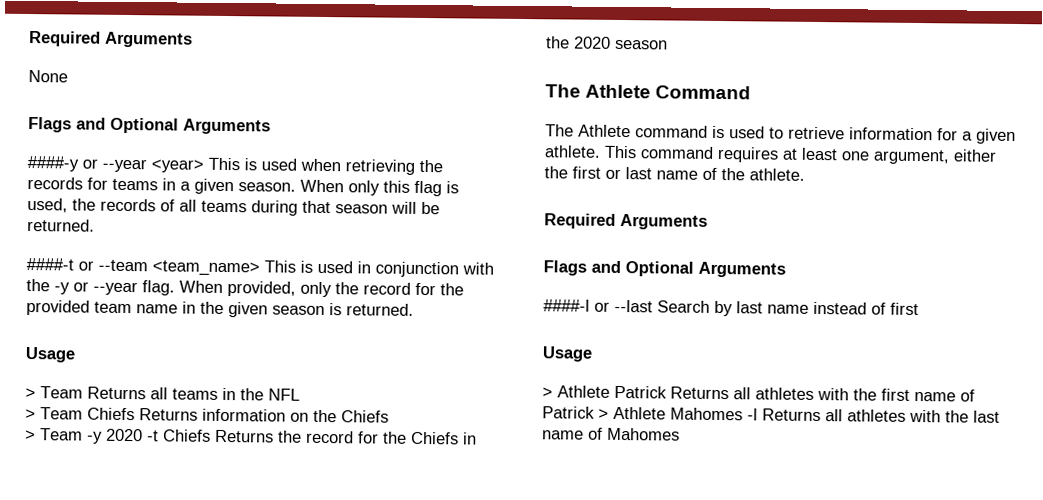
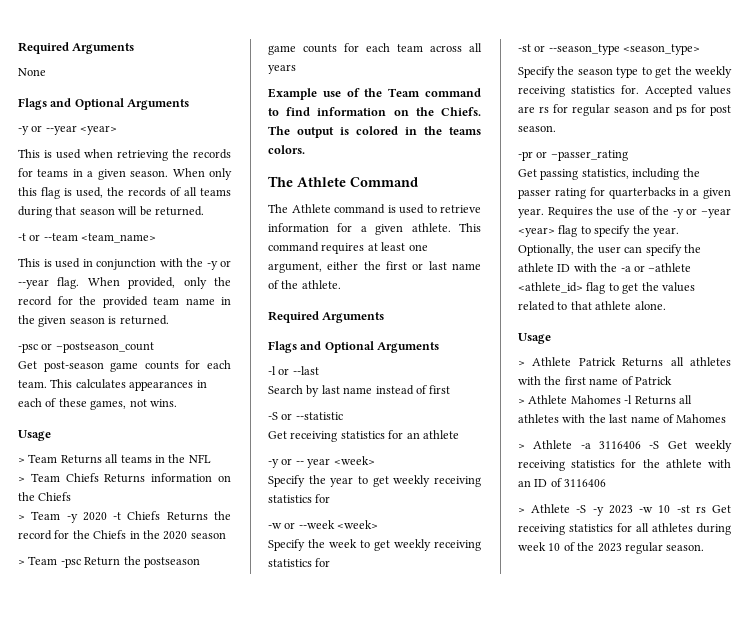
- ####-y or --year <year> This is used when retrieving the records for teams in a given season.
+ -y or --year <year>
+ This is used when retrieving the records for teams in a given season.
- ####-t or --team <team_name> This is used in conjunction with the -y or --year flag.
+ -t or --team <team_name>
+ This is used in conjunction with the -y or --year flag.
+ -psc or –postseason_count
+ Get post-season game counts for each team. This calculates appearances in each of these games, not wins.
+ > Team -psc Return the postseason game counts for each team across all years
+ Example use of the Team command to find information on the Chiefs. The output is colored in the teams colors.
- ####-l or --last Search by last name instead of first
+ -l or --last
+ Search by last name instead of first
+ -S or --statistic
+ Get receiving statistics for an athlete
+ -y or -- year <week>
+ Specify the year to get weekly receiving statistics for
+ -w or --week <week>
+ Specify the week to get weekly receiving statistics for
+ -st or --season_type <season_type>
+ Specify the season type to get the weekly receiving statistics for. Accepted values are rs for regular season and ps for post season.
+ -pr or –passer_rating
+ Get passing statistics, including the passer rating for quarterbacks in a given year. Requires the use of the -y or –year <year> flag to specify the year. Optionally, the user can specify the athlete ID with the -a or –athlete <athlete_id> flag to get the values related to that athlete alone.
- > Athlete Patrick Returns all athletes with the first name of Patrick > Athlete Mahomes -l Returns all athletes with the last name of Mahomes
+ > Athlete Patrick Returns all athletes with the first name of Patrick
+ > Athlete Mahomes -l Returns all athletes with the last name of Mahomes
+ > Athlete -a 3116406 -S Get weekly receiving statistics for the athlete with an ID of 3116406
+ > Athlete -S -y 2023 -w 10 -st rs Get receiving statistics for all athletes during week 10 of the 2023 regular season.

